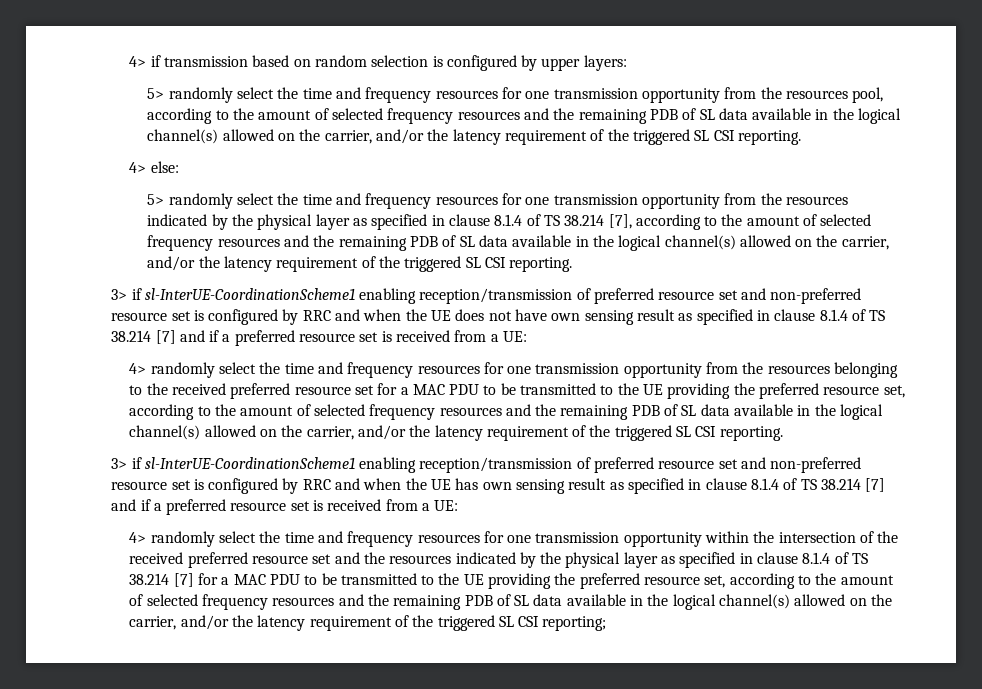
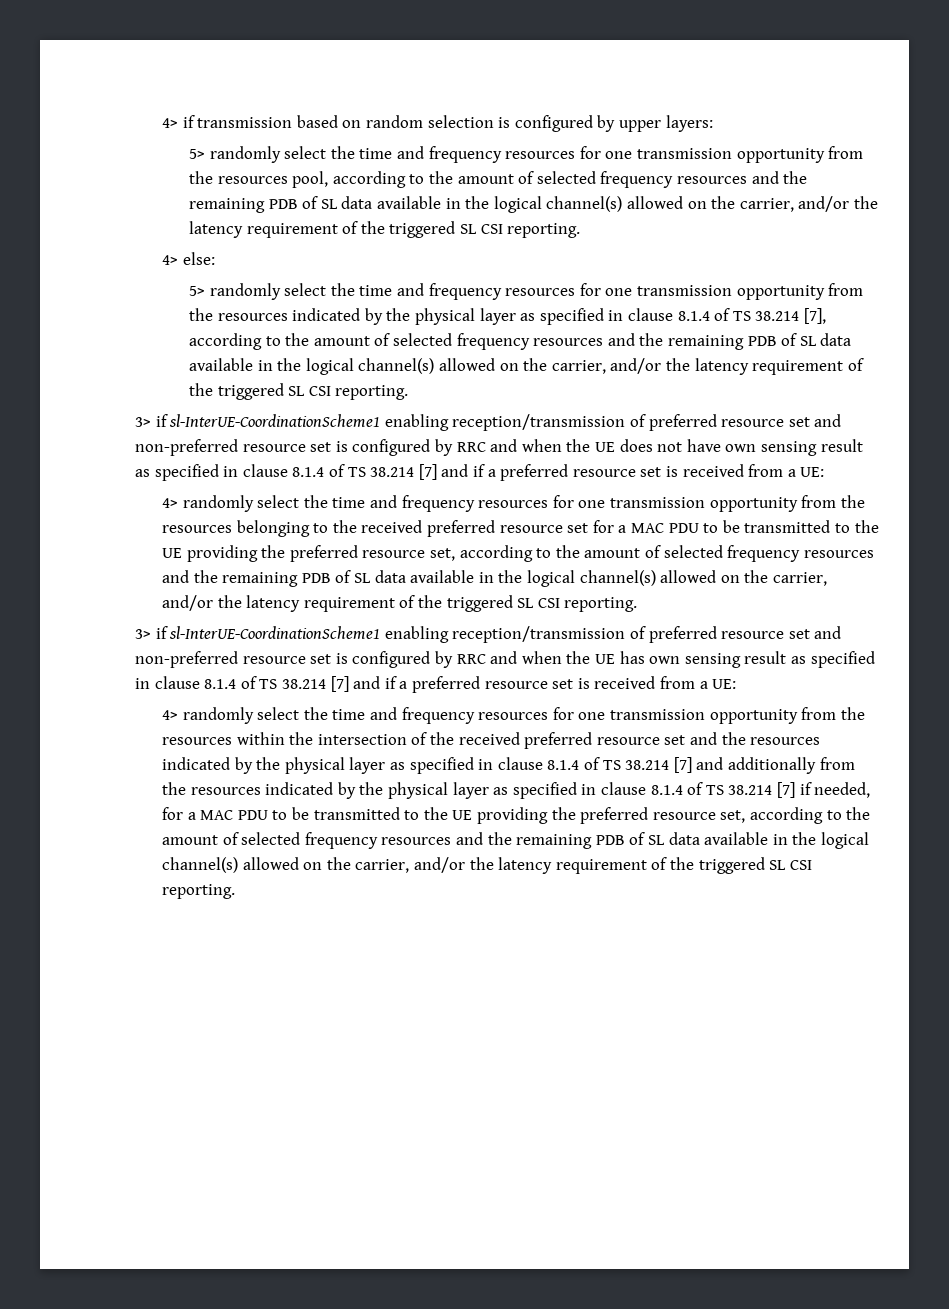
- 4> randomly select the time and frequency resources for one transmission opportunity within the intersection of the received preferred resource set and the resources indicated by the physical layer as specified in clause 8.1.4 of TS 38.214 [7] for a MAC PDU to be transmitted to the UE providing the preferred resource set, according to the amount of selected frequency resources and the remaining PDB of SL data available in the logical channel(s) allowed on the carrier, and/or the latency requirement of the triggered SL CSI reporting;
+ 4> randomly select the time and frequency resources for one transmission opportunity from the resources within the intersection of the received preferred resource set and the resources indicated by the physical layer as specified in clause 8.1.4 of TS 38.214 [7] and additionally from the resources indicated by the physical layer as specified in clause 8.1.4 of TS 38.214 [7] if needed, for a MAC PDU to be transmitted to the UE providing the preferred resource set, according to the amount of selected frequency resources and the remaining PDB of SL data available in the logical channel(s) allowed on the carrier, and/or the latency requirement of the triggered SL CSI reporting.

